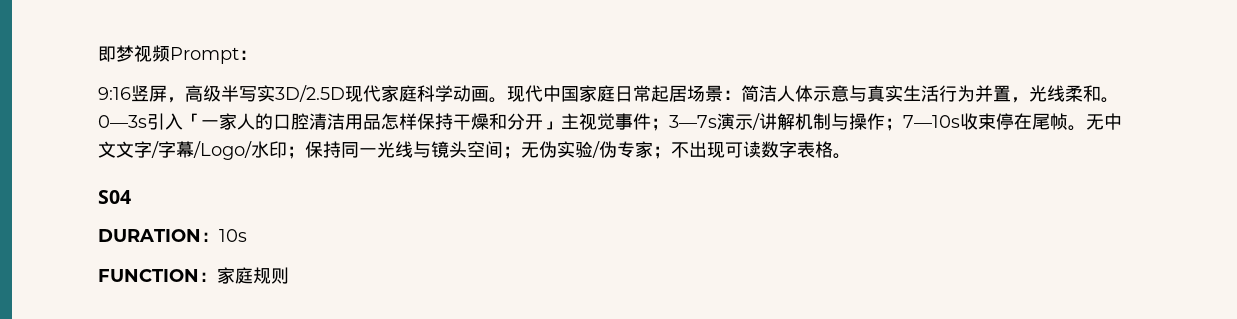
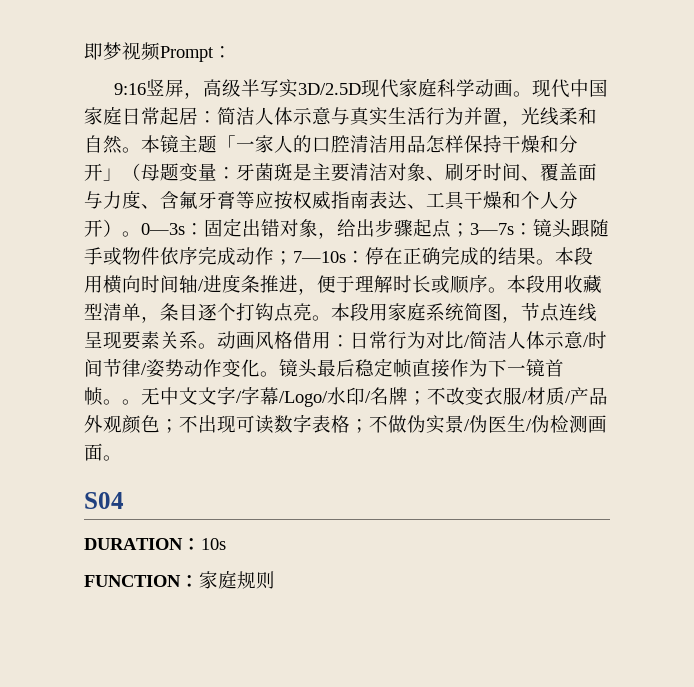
- 现代中国家庭日常起居场景：简洁人体示意与真实生活行为并置，光线柔和。0—3s引入「一家人的口腔清洁用品怎样保持干燥和分开」主视觉事件；3—7s演示/讲解机制与操作；7—10s收束停在尾帧。
+ 现代中国家庭日常起居：简洁人体示意与真实生活行为并置，光线柔和自然。本镜主题「一家人的口腔清洁用品怎样保持干燥和分开」（母题变量：牙菌斑是主要清洁对象、刷牙时间、覆盖面与力度、含氟牙膏等应按权威指南表达、工具干燥和个人分开）。0—3s：固定出错对象，给出步骤起点；3—7s：镜头跟随手或物件依序完成动作；7—10s：停在正确完成的结果。本段用横向时间轴/进度条推进，便于理解时长或顺序。本段用收藏型清单，条目逐个打钩点亮。本段用家庭系统简图，节点连线呈现要素关系。动画风格借用：日常行为对比/简洁人体示意/时间节律/姿势动作变化。镜头最后稳定帧直接作为下一镜首帧。。
- 无中文文字/字幕/Logo/水印；保持同一光线与镜头空间；无伪实验/伪专家；不出现可读数字表格。
+ 无中文文字/字幕/Logo/水印/名牌；不改变衣服/材质/产品外观颜色；不出现可读数字表格；不做伪实景/伪医生/伪检测画面。

